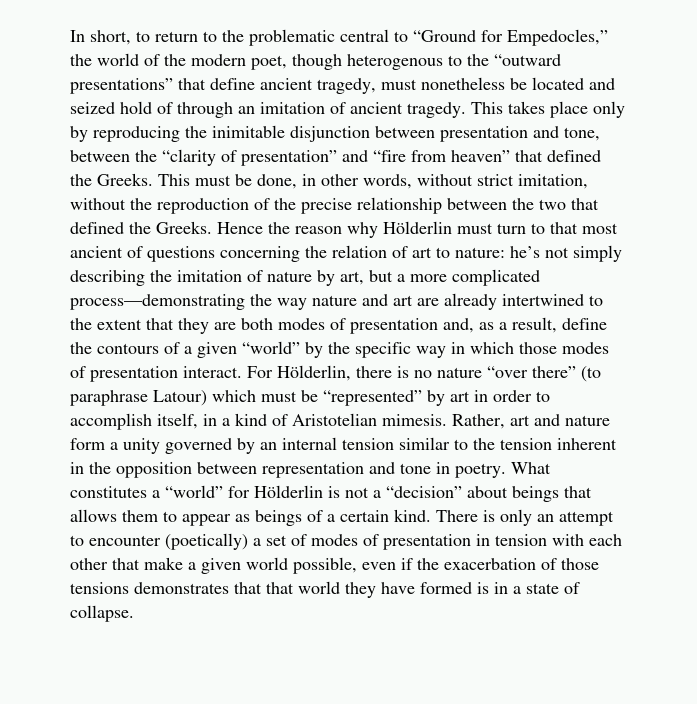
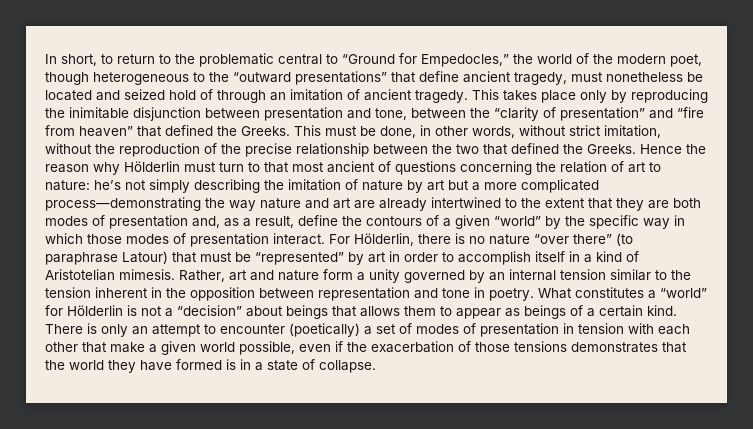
- In short, to return to the problematic central to “Ground for Empedocles,” the world of the modern poet, though heterogenous to the “outward presentations” that define ancient tragedy, must nonetheless be located and seized hold of through an imitation of ancient tragedy.
+ In short, to return to the problematic central to “Ground for Empedocles,” the world of the modern poet, though heterogeneous to the “outward presentations” that define ancient tragedy, must nonetheless be located and seized hold of through an imitation of ancient tragedy.
- he’s not simply describing the imitation of nature by art, but a more complicated process—demonstrating the way nature and art are already intertwined to the extent that they are both modes of presentation and, as a result, define the contours of a given “world” by the specific way in which those modes of presentation interact.
+ he’s not simply describing the imitation of nature by art but a more complicated process—demonstrating the way nature and art are already intertwined to the extent that they are both modes of presentation and, as a result, define the contours of a given “world” by the specific way in which those modes of presentation interact.
- For Hölderlin, there is no nature “over there” (to paraphrase Latour) which must be “represented” by art in order to accomplish itself, in a kind of Aristotelian mimesis.
+ For Hölderlin, there is no nature “over there” (to paraphrase Latour) that must be “represented” by art in order to accomplish itself in a kind of Aristotelian mimesis.
- There is only an attempt to encounter (poetically) a set of modes of presentation in tension with each other that make a given world possible, even if the exacerbation of those tensions demonstrates that that world they have formed is in a state of collapse.
+ There is only an attempt to encounter (poetically) a set of modes of presentation in tension with each other that make a given world possible, even if the exacerbation of those tensions demonstrates that the world they have formed is in a state of collapse.

